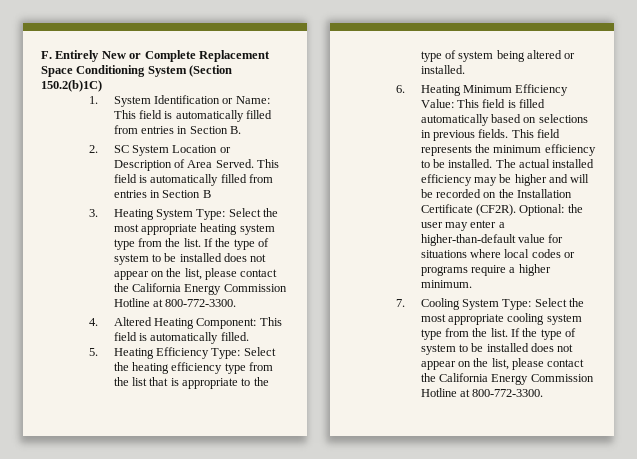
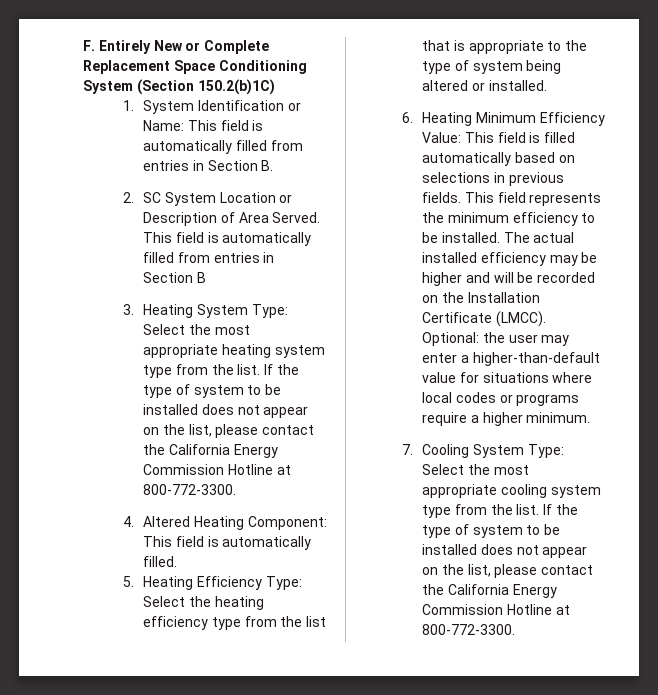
- The actual installed efficiency may be higher and will be recorded on the Installation Certificate (CF2R).
+ The actual installed efficiency may be higher and will be recorded on the Installation Certificate (LMCC).

